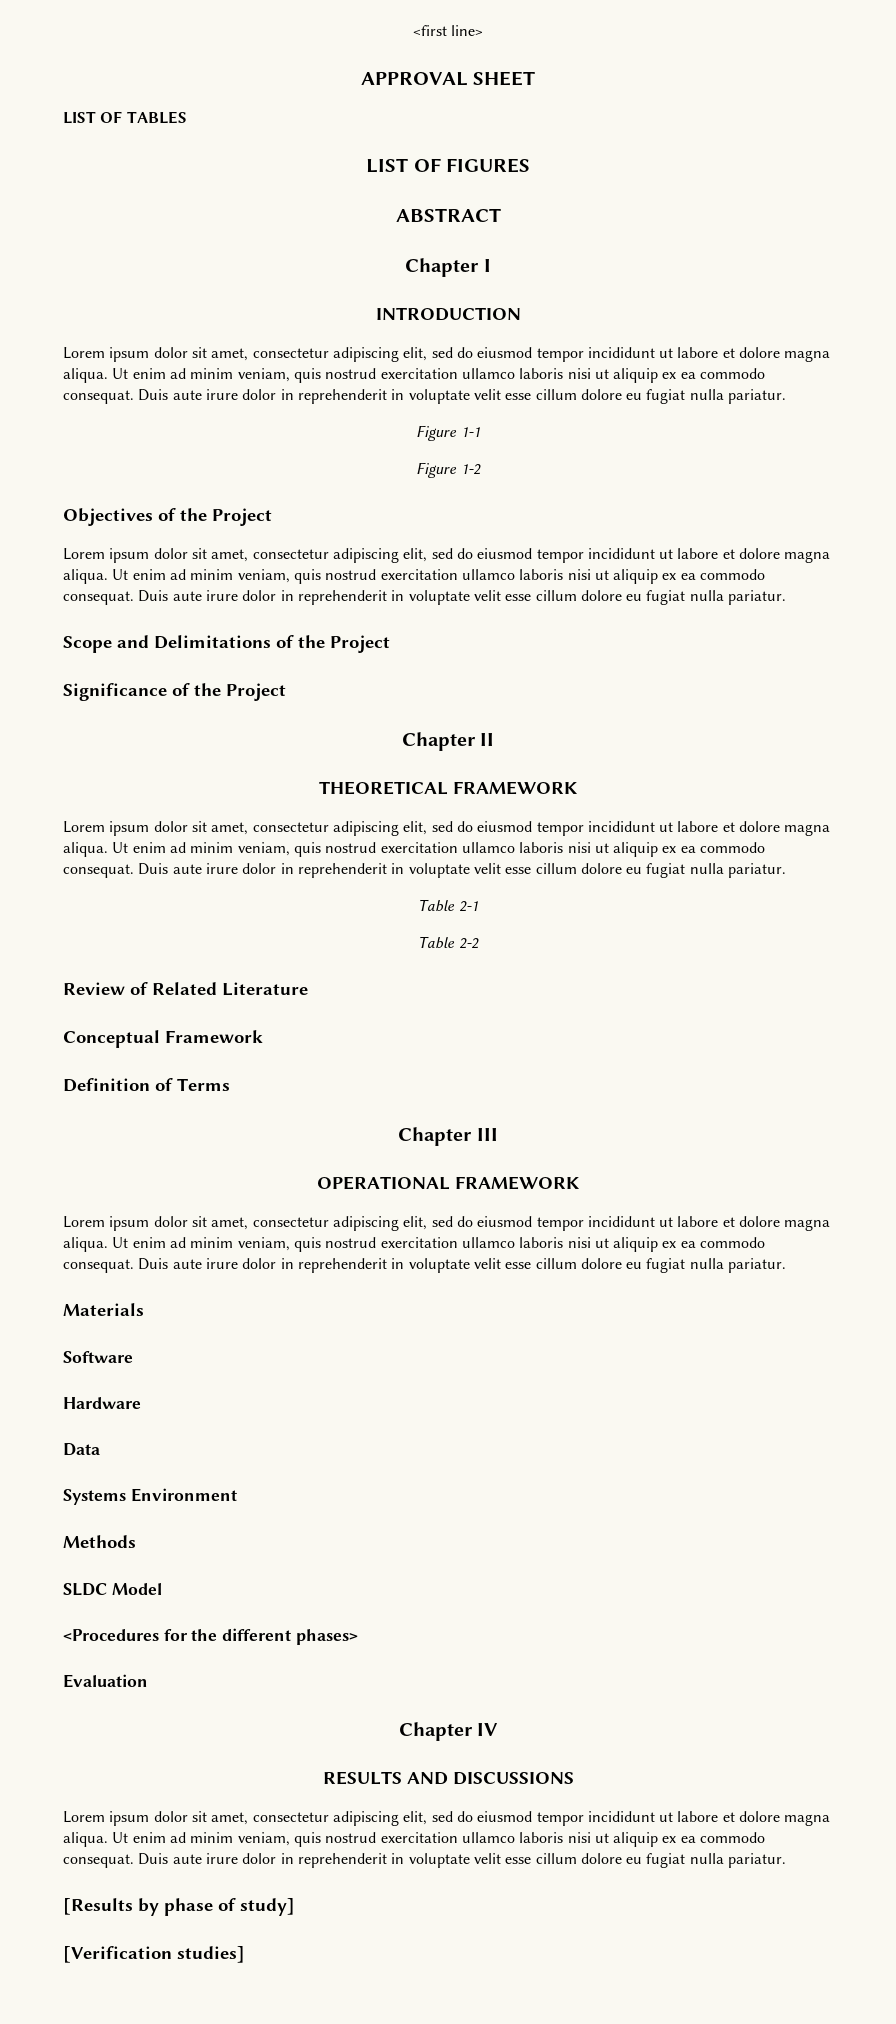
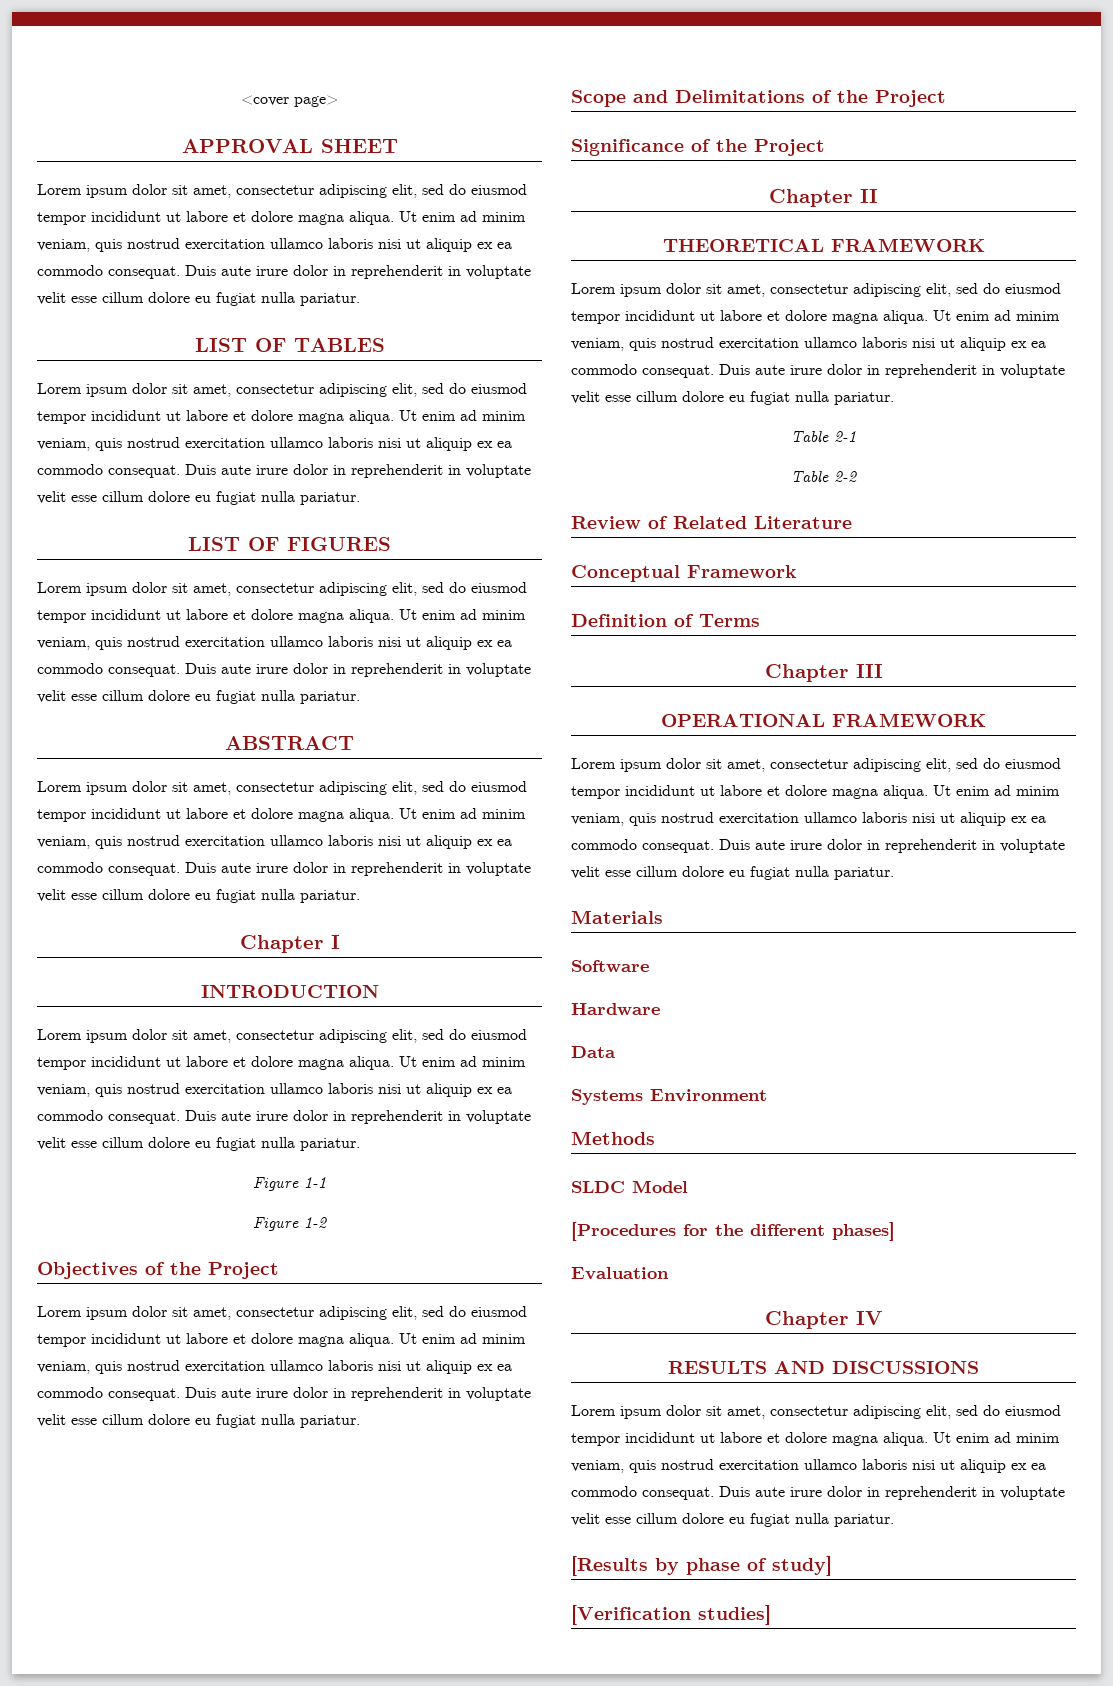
- <first line>
+ <cover page>
  APPROVAL SHEET
+ Lorem ipsum dolor sit amet, consectetur adipiscing elit, sed do eiusmod tempor incididunt ut labore et dolore magna aliqua. Ut enim ad minim veniam, quis nostrud exercitation ullamco laboris nisi ut aliquip ex ea commodo consequat. Duis aute irure dolor in reprehenderit in voluptate velit esse cillum dolore eu fugiat nulla pariatur.
  LIST OF TABLES
+ Lorem ipsum dolor sit amet, consectetur adipiscing elit, sed do eiusmod tempor incididunt ut labore et dolore magna aliqua. Ut enim ad minim veniam, quis nostrud exercitation ullamco laboris nisi ut aliquip ex ea commodo consequat. Duis aute irure dolor in reprehenderit in voluptate velit esse cillum dolore eu fugiat nulla pariatur.
  LIST OF FIGURES
+ Lorem ipsum dolor sit amet, consectetur adipiscing elit, sed do eiusmod tempor incididunt ut labore et dolore magna aliqua. Ut enim ad minim veniam, quis nostrud exercitation ullamco laboris nisi ut aliquip ex ea commodo consequat. Duis aute irure dolor in reprehenderit in voluptate velit esse cillum dolore eu fugiat nulla pariatur.
  ABSTRACT
+ Lorem ipsum dolor sit amet, consectetur adipiscing elit, sed do eiusmod tempor incididunt ut labore et dolore magna aliqua. Ut enim ad minim veniam, quis nostrud exercitation ullamco laboris nisi ut aliquip ex ea commodo consequat. Duis aute irure dolor in reprehenderit in voluptate velit esse cillum dolore eu fugiat nulla pariatur.
- <Procedures for the different phases>
+ [Procedures for the different phases]

